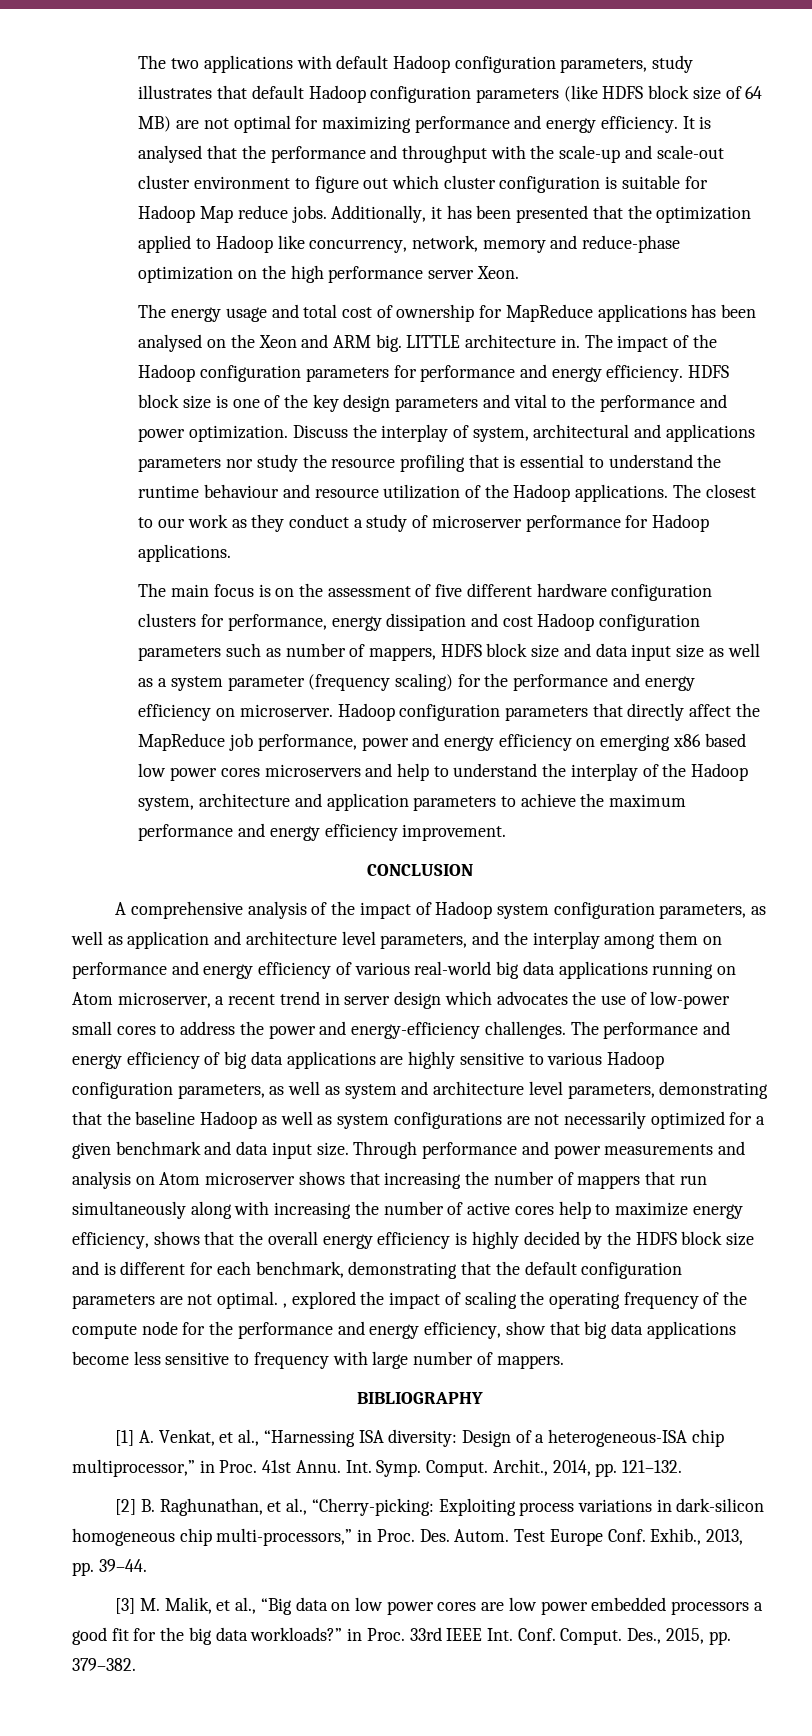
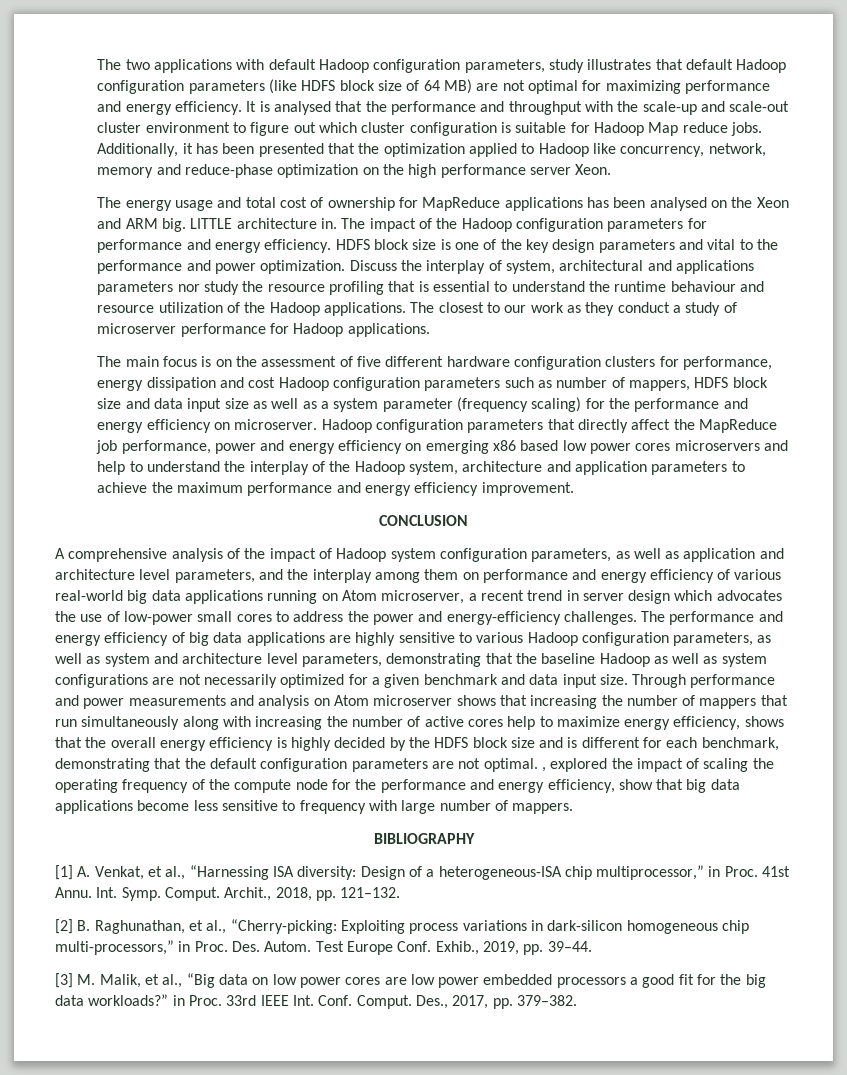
- Archit., 2014, pp. 121–132.
+ Archit., 2018, pp. 121–132.
- Exhib., 2013, pp. 39–44.
+ Exhib., 2019, pp. 39–44.
- Des., 2015, pp. 379–382.
+ Des., 2017, pp. 379–382.

